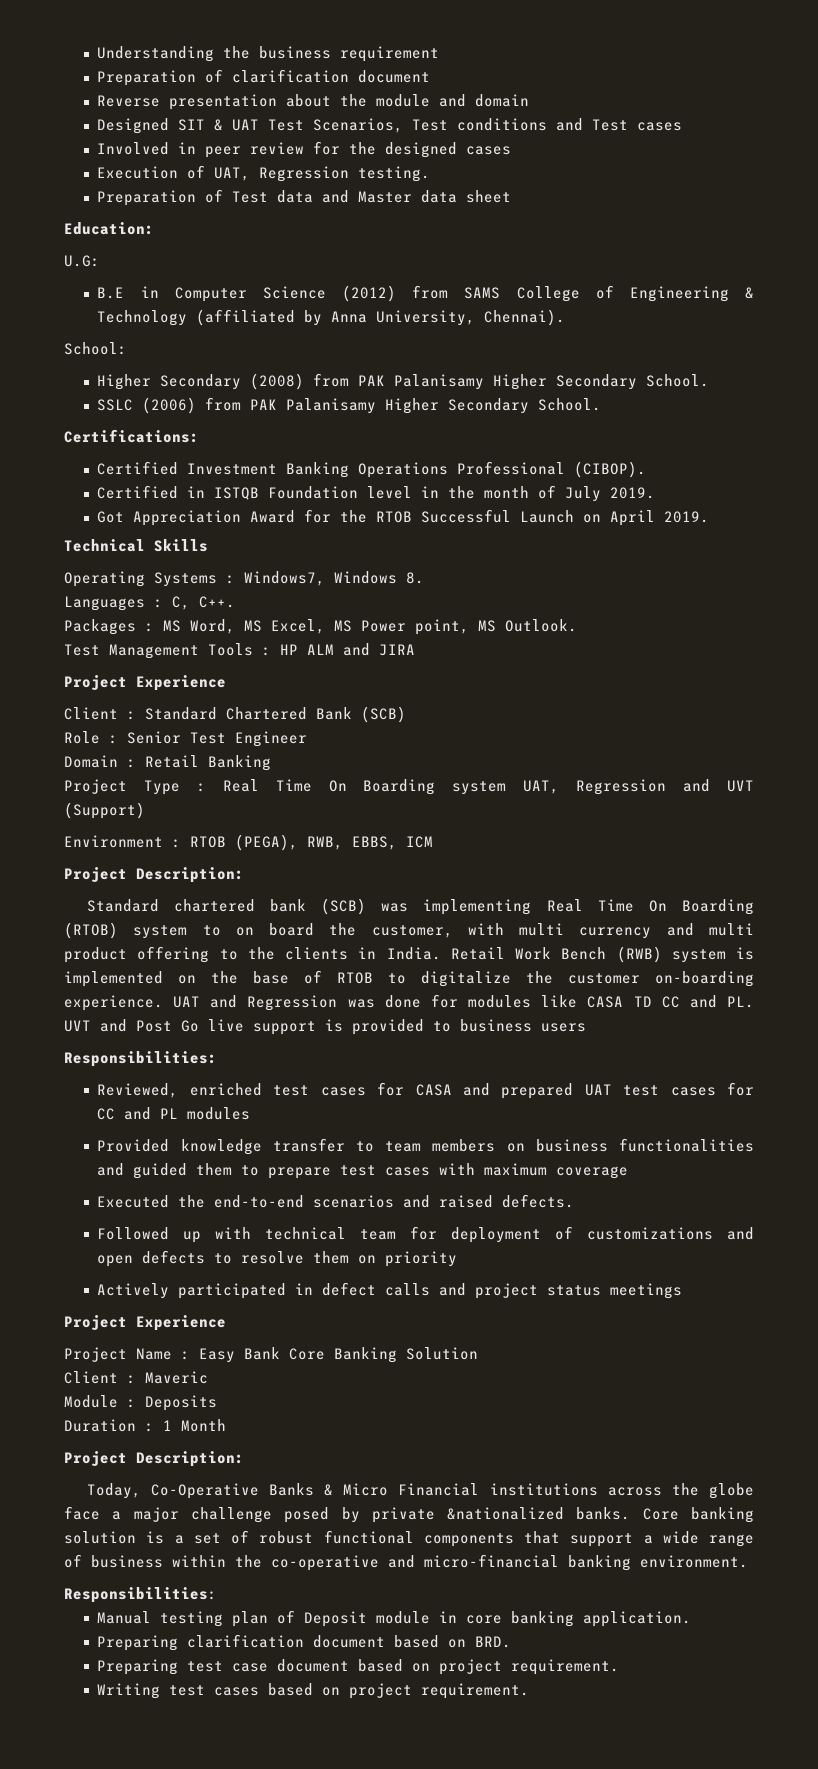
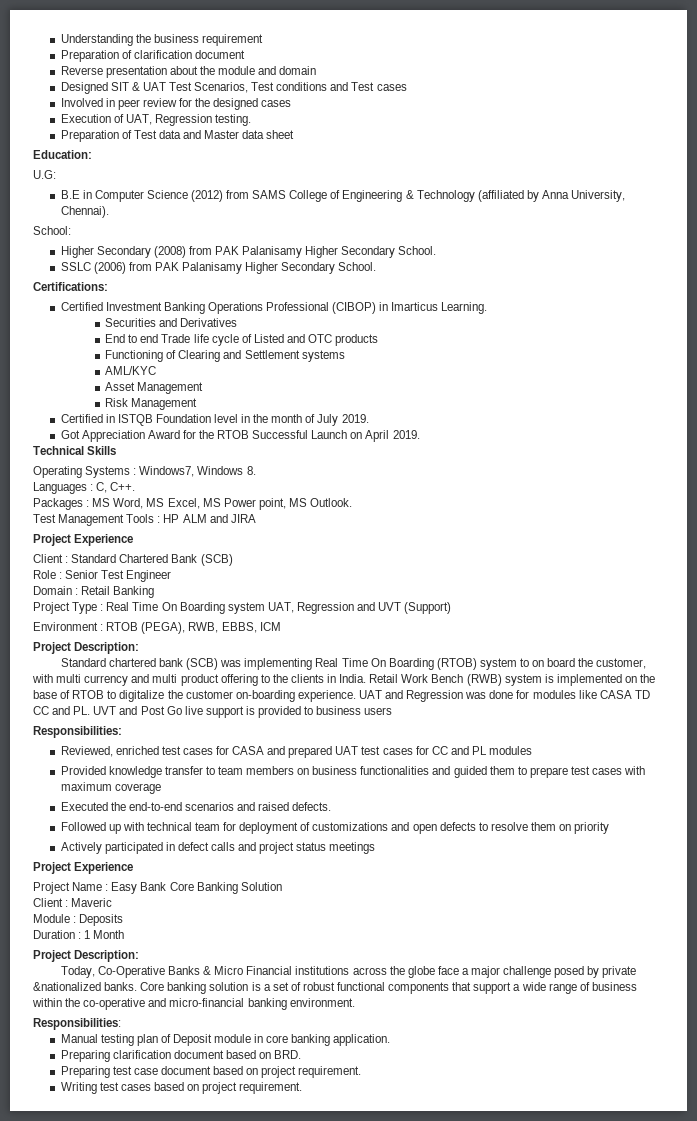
- Certified Investment Banking Operations Professional (CIBOP).
+ Certified Investment Banking Operations Professional (CIBOP) in Imarticus Learning.
+ Securities and Derivatives
+ End to end Trade life cycle of Listed and OTC products
+ Functioning of Clearing and Settlement systems
+ AML/KYC
+ Asset Management
+ Risk Management

